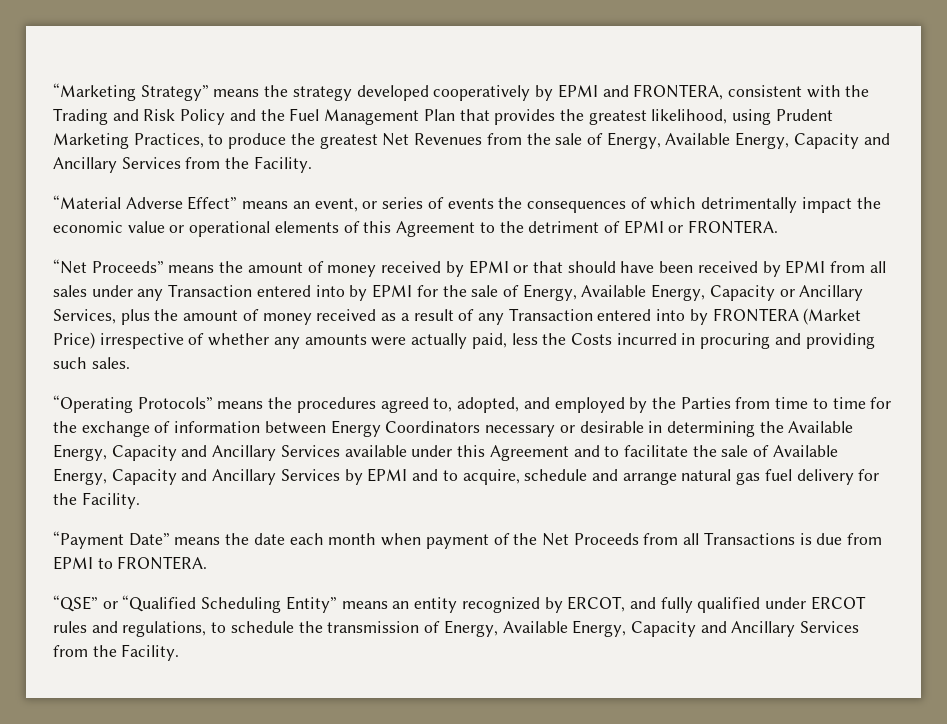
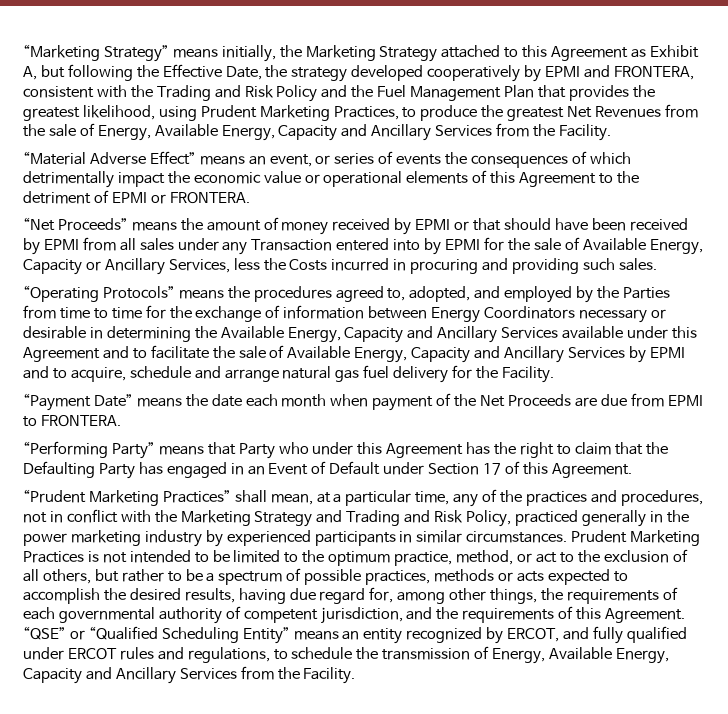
- “Marketing Strategy” means the strategy developed cooperatively by EPMI and FRONTERA, consistent with the Trading and Risk Policy and the Fuel Management Plan that provides the greatest likelihood, using Prudent Marketing Practices, to produce the greatest Net Revenues from the sale of Energy, Available Energy, Capacity and Ancillary Services from the Facility.
+ “Marketing Strategy” means initially, the Marketing Strategy attached to this Agreement as Exhibit A, but following the Effective Date, the strategy developed cooperatively by EPMI and FRONTERA, consistent with the Trading and Risk Policy and the Fuel Management Plan that provides the greatest likelihood, using Prudent Marketing Practices, to produce the greatest Net Revenues from the sale of Energy, Available Energy, Capacity and Ancillary Services from the Facility.
- “Net Proceeds” means the amount of money received by EPMI or that should have been received by EPMI from all sales under any Transaction entered into by EPMI for the sale of Energy, Available Energy, Capacity or Ancillary Services, plus the amount of money received as a result of any Transaction entered into by FRONTERA (Market Price) irrespective of whether any amounts were actually paid, less the Costs incurred in procuring and providing such sales.
+ “Net Proceeds” means the amount of money received by EPMI or that should have been received by EPMI from all sales under any Transaction entered into by EPMI for the sale of Available Energy, Capacity or Ancillary Services, less the Costs incurred in procuring and providing such sales.
- “Payment Date” means the date each month when payment of the Net Proceeds from all Transactions is due from EPMI to FRONTERA.
+ “Payment Date” means the date each month when payment of the Net Proceeds are due from EPMI to FRONTERA.
+ “Performing Party” means that Party who under this Agreement has the right to claim that the Defaulting Party has engaged in an Event of Default under Section 17 of this Agreement.
+ “Prudent Marketing Practices” shall mean, at a particular time, any of the practices and procedures, not in conflict with the Marketing Strategy and Trading and Risk Policy, practiced generally in the power marketing industry by experienced participants in similar circumstances. Prudent Marketing Practices is not intended to be limited to the optimum practice, method, or act to the exclusion of all others, but rather to be a spectrum of possible practices, methods or acts expected to accomplish the desired results, having due regard for, among other things, the requirements of each governmental authority of competent jurisdiction, and the requirements of this Agreement.

